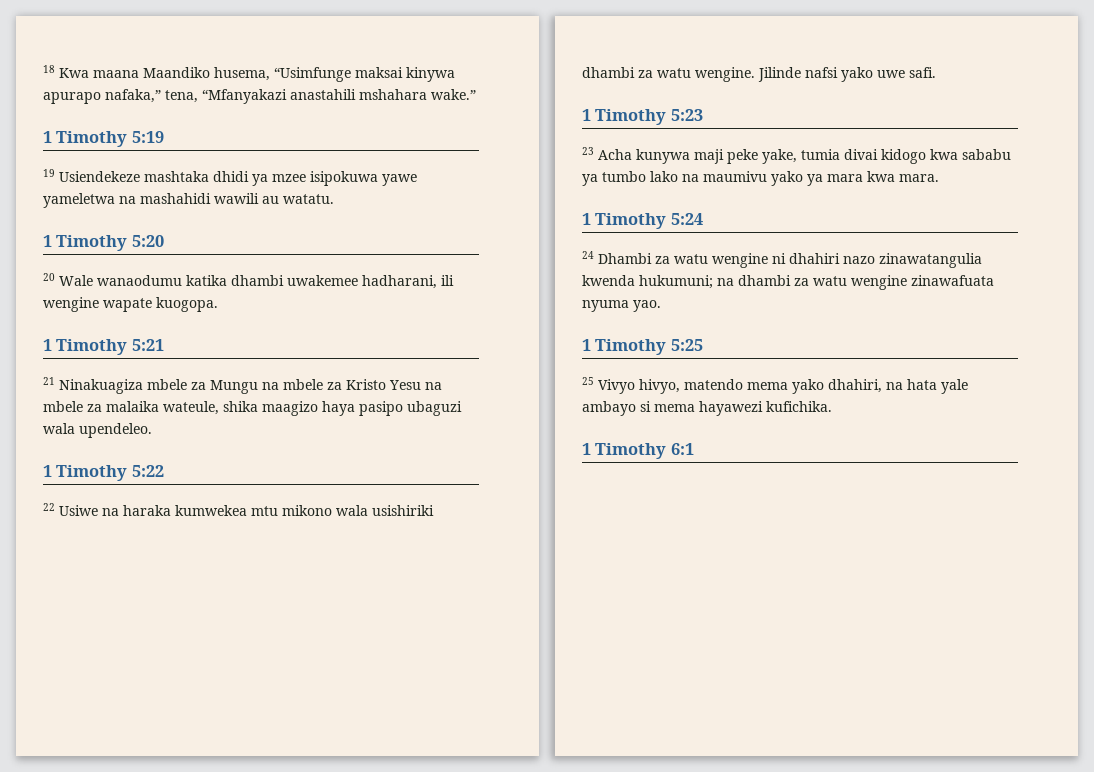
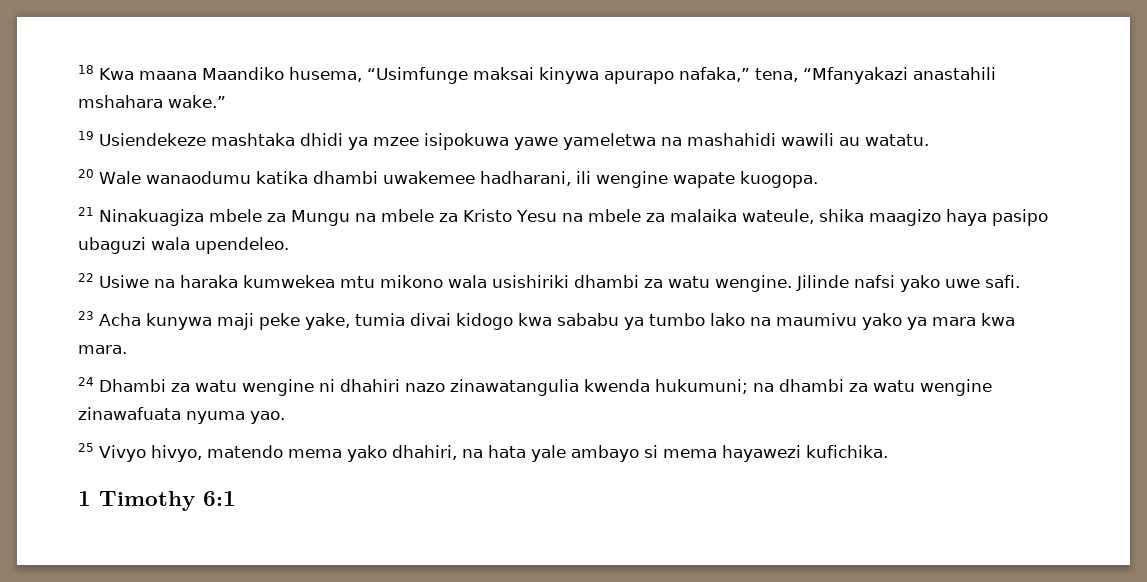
- 1 Timothy 5:19
- 1 Timothy 5:20
- 1 Timothy 5:21
- 1 Timothy 5:22
- 1 Timothy 5:23
- 1 Timothy 5:24
- 1 Timothy 5:25

